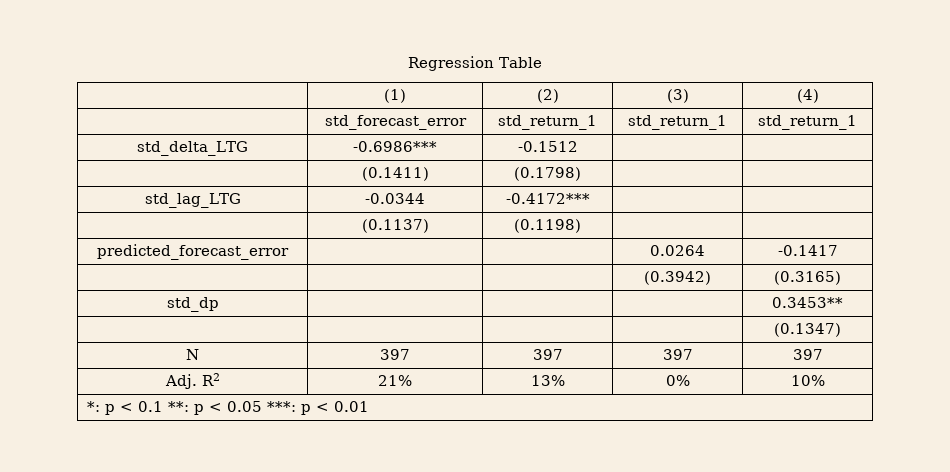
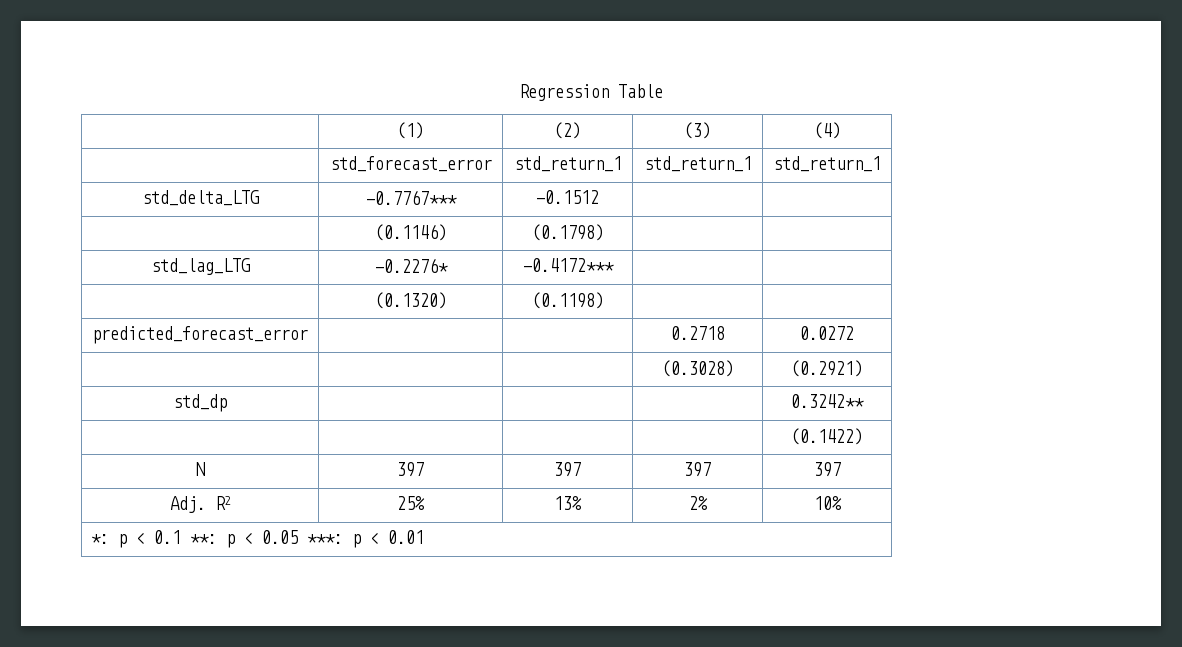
- std_delta_LTG | -0.6986*** | -0.1512 | |
+ std_delta_LTG | -0.7767*** | -0.1512 | |
- | (0.1411) | (0.1798) | |
+ | (0.1146) | (0.1798) | |
- std_lag_LTG | -0.0344 | -0.4172*** | |
+ std_lag_LTG | -0.2276* | -0.4172*** | |
- | (0.1137) | (0.1198) | |
+ | (0.1320) | (0.1198) | |
- predicted_forecast_error | | | 0.0264 | -0.1417
- | | | (0.3942) | (0.3165)
+ predicted_forecast_error | | | 0.2718 | 0.0272
+ | | | (0.3028) | (0.2921)
- std_dp | | | | 0.3453**
- | | | | (0.1347)
+ std_dp | | | | 0.3242**
+ | | | | (0.1422)
- Adj. R2 | 21% | 13% | 0% | 10%
+ Adj. R2 | 25% | 13% | 2% | 10%

